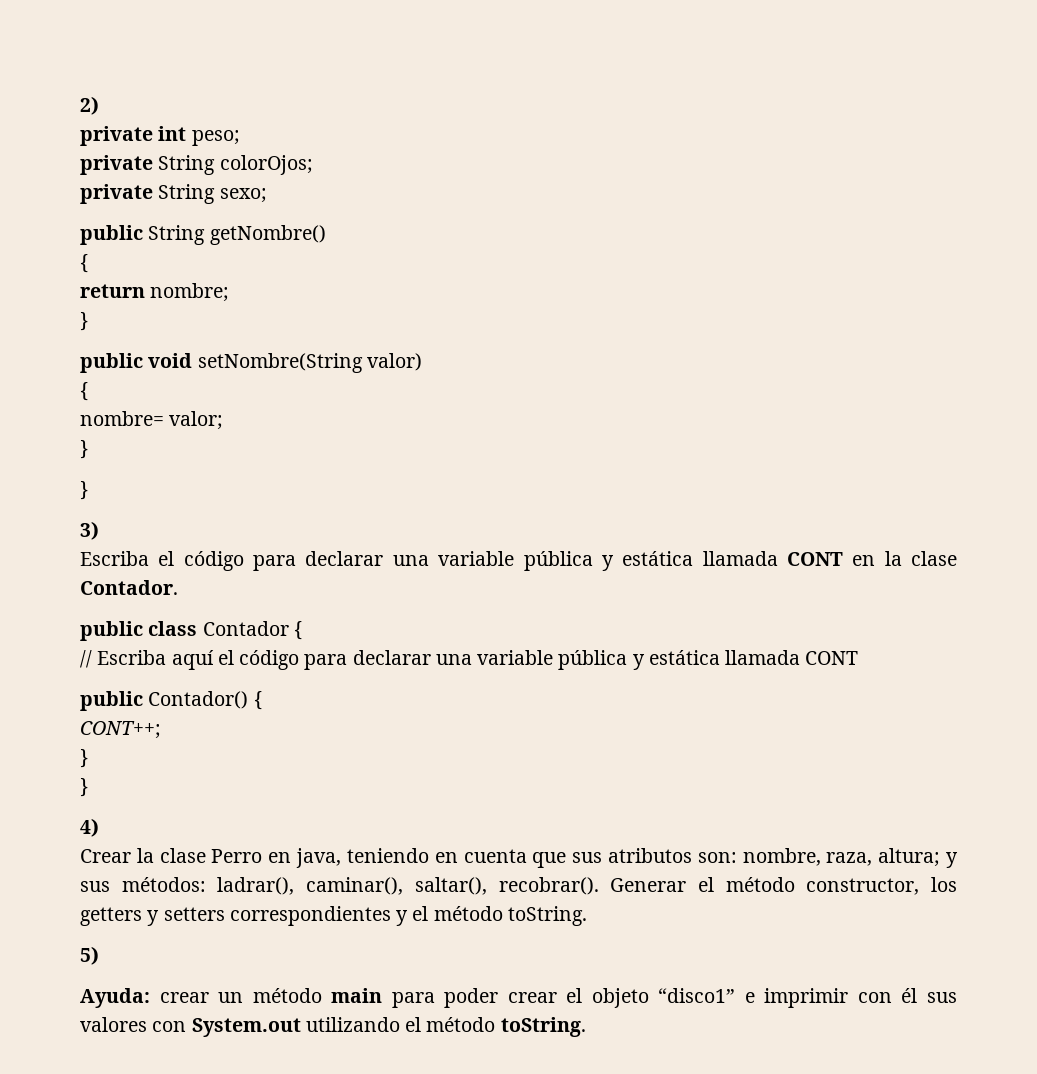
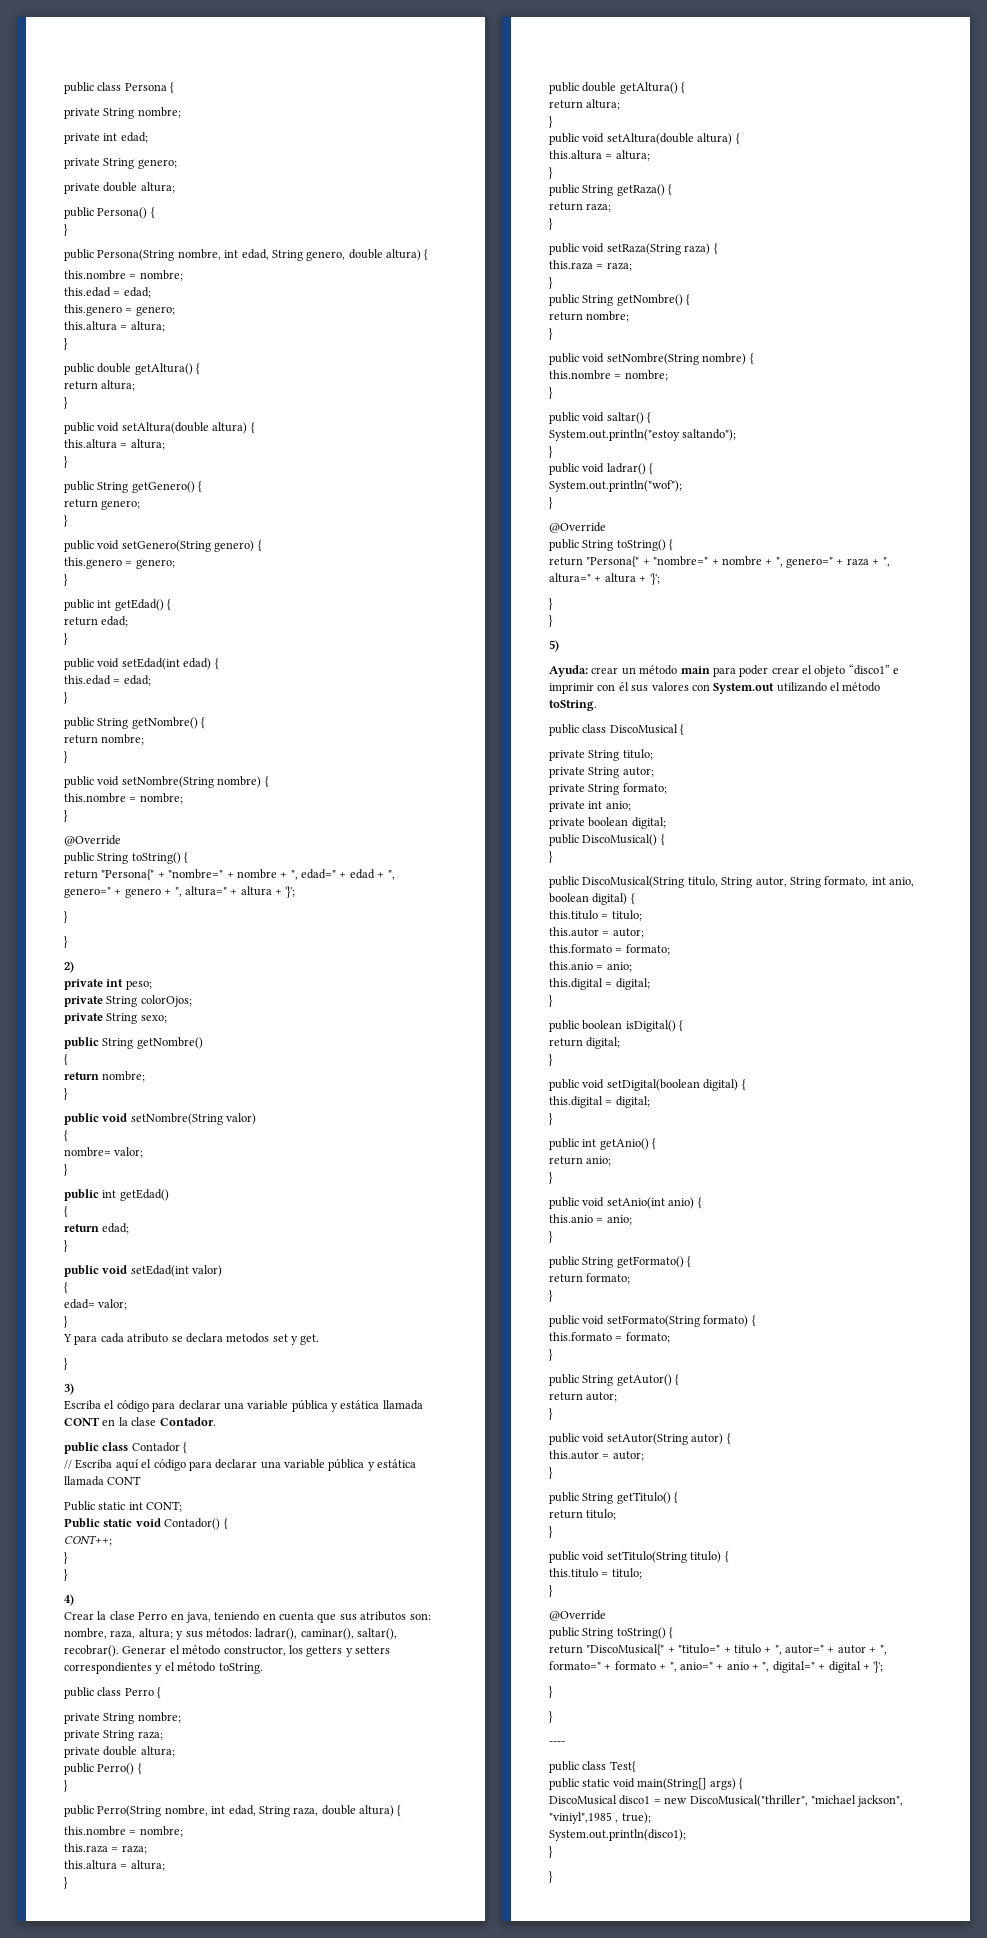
+ public class Persona {
+ private String nombre;
+ private int edad;
+ private String genero;
+ private double altura;
+ public Persona() {
+ }
+ public Persona(String nombre, int edad, String genero, double altura) {
+ this.nombre = nombre;
+ this.edad = edad;
+ this.genero = genero;
+ this.altura = altura;
+ }
+ public double getAltura() {
+ return altura;
+ }
+ public void setAltura(double altura) {
+ this.altura = altura;
+ }
+ public String getGenero() {
+ return genero;
+ }
+ public void setGenero(String genero) {
+ this.genero = genero;
+ }
+ public int getEdad() {
+ return edad;
+ }
+ public void setEdad(int edad) {
+ this.edad = edad;
+ }
+ public String getNombre() {
+ return nombre;
+ }
+ public void setNombre(String nombre) {
+ this.nombre = nombre;
+ }
+ @Override
+ public String toString() {
+ return "Persona{" + "nombre=" + nombre + ", edad=" + edad + ", genero=" + genero + ", altura=" + altura + '}';
+ }
+ }
  nombre= valor;
  }
+ public int getEdad()
+ {
+ return edad;
+ }
+ public void setEdad(int valor)
+ {
+ edad= valor;
+ }
+ Y para cada atributo se declara metodos set y get.
- public Contador() {
+ Public static int CONT;
+ Public static void Contador() {
+ public class Perro {
+ private String nombre;
+ private String raza;
+ private double altura;
+ public Perro() {
+ }
+ public Perro(String nombre, int edad, String raza, double altura) {
+ this.nombre = nombre;
+ this.raza = raza;
+ this.altura = altura;
+ }
+ public double getAltura() {
+ return altura;
+ }
+ public void setAltura(double altura) {
+ this.altura = altura;
+ }
+ public String getRaza() {
+ return raza;
+ }
+ public void setRaza(String raza) {
+ this.raza = raza;
+ }
+ public String getNombre() {
+ return nombre;
+ }
+ public void setNombre(String nombre) {
+ this.nombre = nombre;
+ }
+ public void saltar() {
+ System.out.println("estoy saltando");
+ }
+ public void ladrar() {
+ System.out.println("wof");
+ }
+ @Override
+ public String toString() {
+ return "Persona{" + "nombre=" + nombre + ", genero=" + raza + ", altura=" + altura + '}';
+ }
+ }
+ public class DiscoMusical {
+ private String titulo;
+ private String autor;
+ private String formato;
+ private int anio;
+ private boolean digital;
+ public DiscoMusical() {
+ }
+ public DiscoMusical(String titulo, String autor, String formato, int anio, boolean digital) {
+ this.titulo = titulo;
+ this.autor = autor;
+ this.formato = formato;
+ this.anio = anio;
+ this.digital = digital;
+ }
+ public boolean isDigital() {
+ return digital;
+ }
+ public void setDigital(boolean digital) {
+ this.digital = digital;
+ }
+ public int getAnio() {
+ return anio;
+ }
+ public void setAnio(int anio) {
+ this.anio = anio;
+ }
+ public String getFormato() {
+ return formato;
+ }
+ public void setFormato(String formato) {
+ this.formato = formato;
+ }
+ public String getAutor() {
+ return autor;
+ }
+ public void setAutor(String autor) {
+ this.autor = autor;
+ }
+ public String getTitulo() {
+ return titulo;
+ }
+ public void setTitulo(String titulo) {
+ this.titulo = titulo;
+ }
+ @Override
+ public String toString() {
+ return "DiscoMusical{" + "titulo=" + titulo + ", autor=" + autor + ", formato=" + formato + ", anio=" + anio + ", digital=" + digital + '}';
+ }
+ }
+ ----
+ public class Test{
+ public static void main(String[] args) {
+ DiscoMusical disco1 = new DiscoMusical("thriller", "michael jackson", "viniyl",1985 , true);
+ System.out.println(disco1);
+ }
+ }

